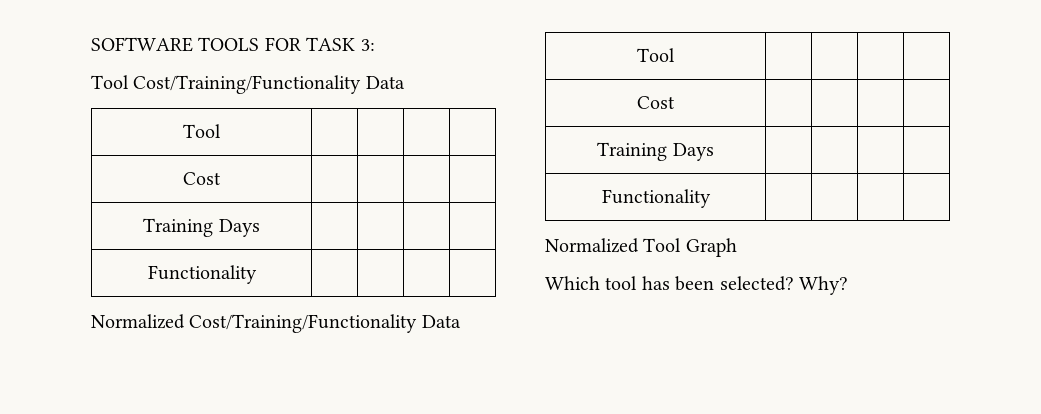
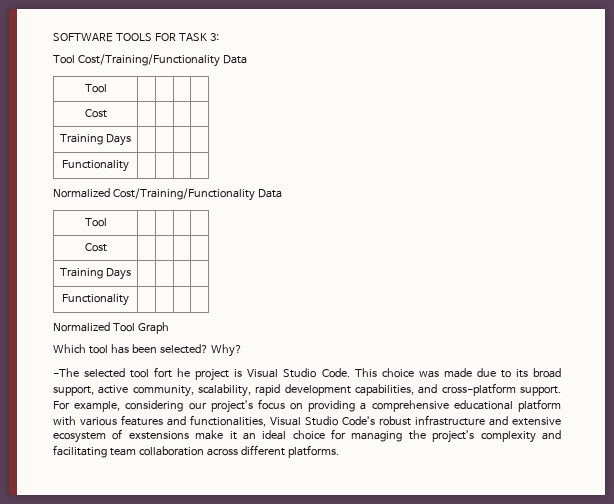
+ -The selected tool fort he project is Visual Studio Code. This choice was made due to its broad support, active community, scalability, rapid development capabilities, and cross-platform support. For example, considering our project’s focus on providing a comprehensive educational platform with various features and functionalities, Visual Studio Code’s robust infrastructure and extensive ecosystem of exstensions make it an ideal choice for managing the project’s complexity and facilitating team collaboration across different platforms.

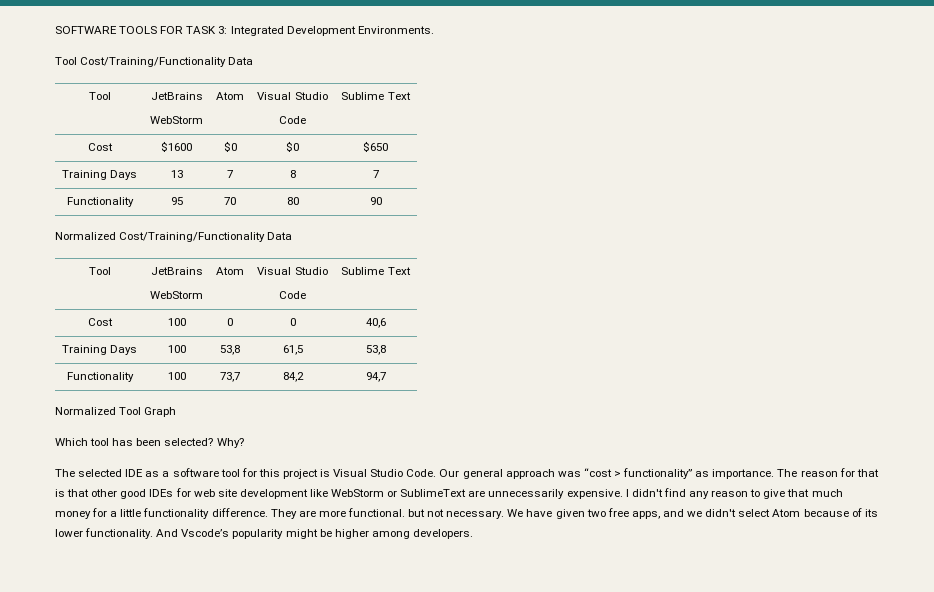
- SOFTWARE TOOLS FOR TASK 3:
+ SOFTWARE TOOLS FOR TASK 3: Integrated Development Environments.
  Tool Cost/Training/Functionality Data
- Tool | | | |
- Cost | | | |
- Training Days | | | |
- Functionality | | | |
+ Tool | JetBrains
+ WebStorm | Atom | Visual Studio
+ Code | Sublime Text
+ Cost | $1600 | $0 | $0 | $650
+ Training Days | 13 | 7 | 8 | 7
+ Functionality | 95 | 70 | 80 | 90
  Normalized Cost/Training/Functionality Data
- Tool | | | |
- Cost | | | |
- Training Days | | | |
- Functionality | | | |
+ Tool | JetBrains
+ WebStorm | Atom | Visual Studio
+ Code | Sublime Text
+ Cost | 100 | 0 | 0 | 40,6
+ Training Days | 100 | 53,8 | 61,5 | 53,8
+ Functionality | 100 | 73,7 | 84,2 | 94,7
- -The selected tool fort he project is Visual Studio Code.
+ The selected IDE as a software tool for this project is Visual Studio Code.
- This choice was made due to its broad support, active community, scalability, rapid development capabilities, and cross-platform support. For example, considering our project’s focus on providing a comprehensive educational platform with various features and functionalities, Visual Studio Code’s robust infrastructure and extensive ecosystem of exstensions make it an ideal choice for managing the project’s complexity and facilitating team collaboration across different platforms.
+ Our general approach was “cost > functionality” as importance. The reason for that is that other good IDEs for web site development like WebStorm or SublimeText are unnecessarily expensive. I didn't find any reason to give that much money for a little functionality difference. They are more functional. but not necessary. We have given two free apps, and we didn't select Atom because of its lower functionality. And Vscode’s popularity might be higher among developers.

